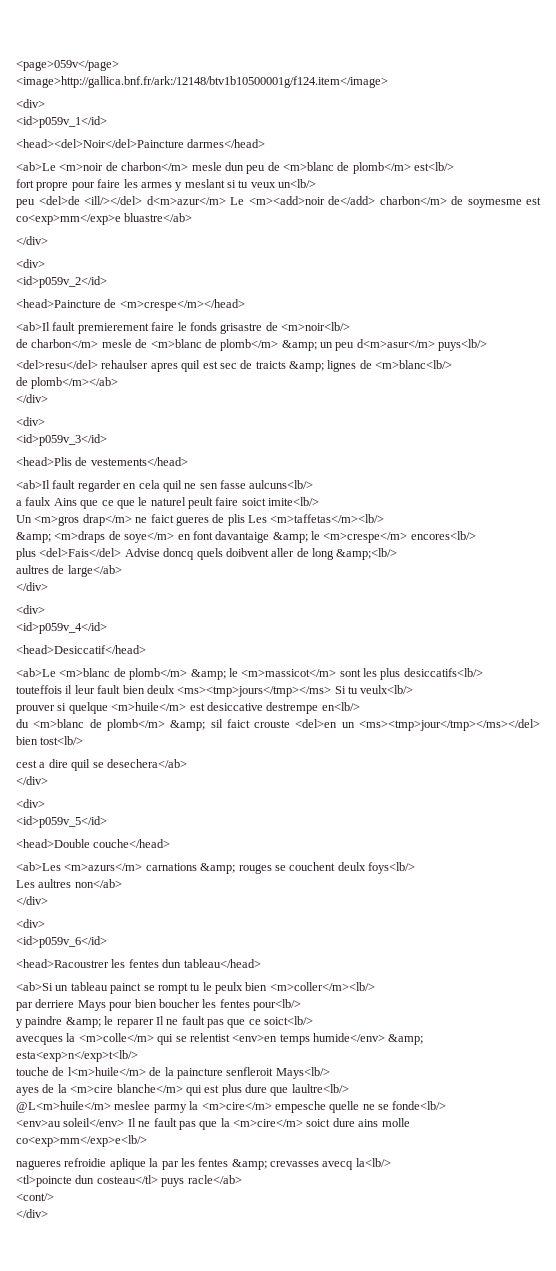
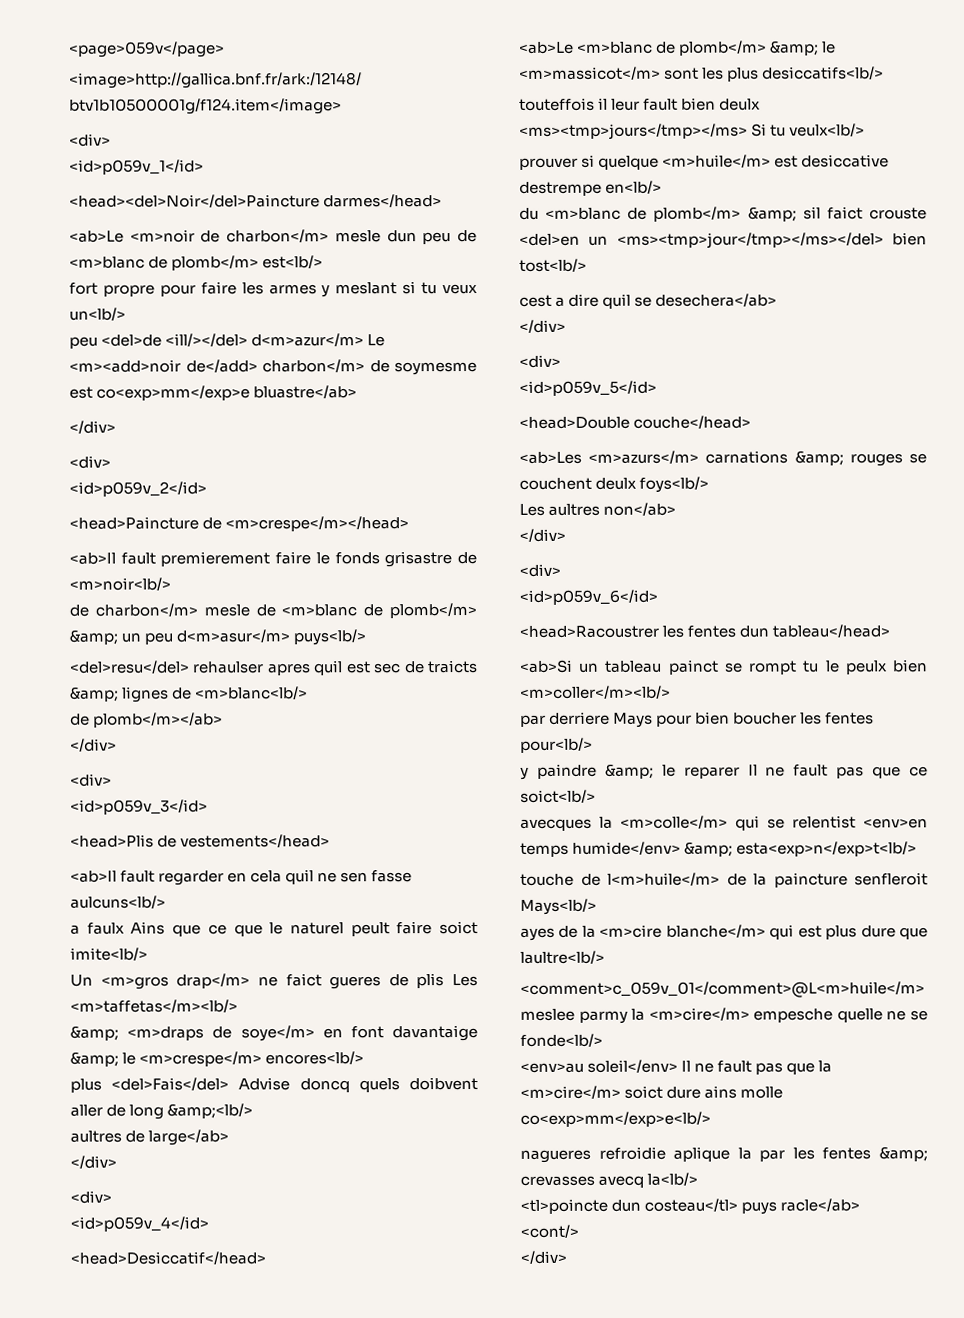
- @L<m>huile</m> meslee parmy la <m>cire</m> empesche quelle ne se fonde<lb/>
+ <comment>c_059v_01</comment>@L<m>huile</m> meslee parmy la <m>cire</m> empesche quelle ne se fonde<lb/>

